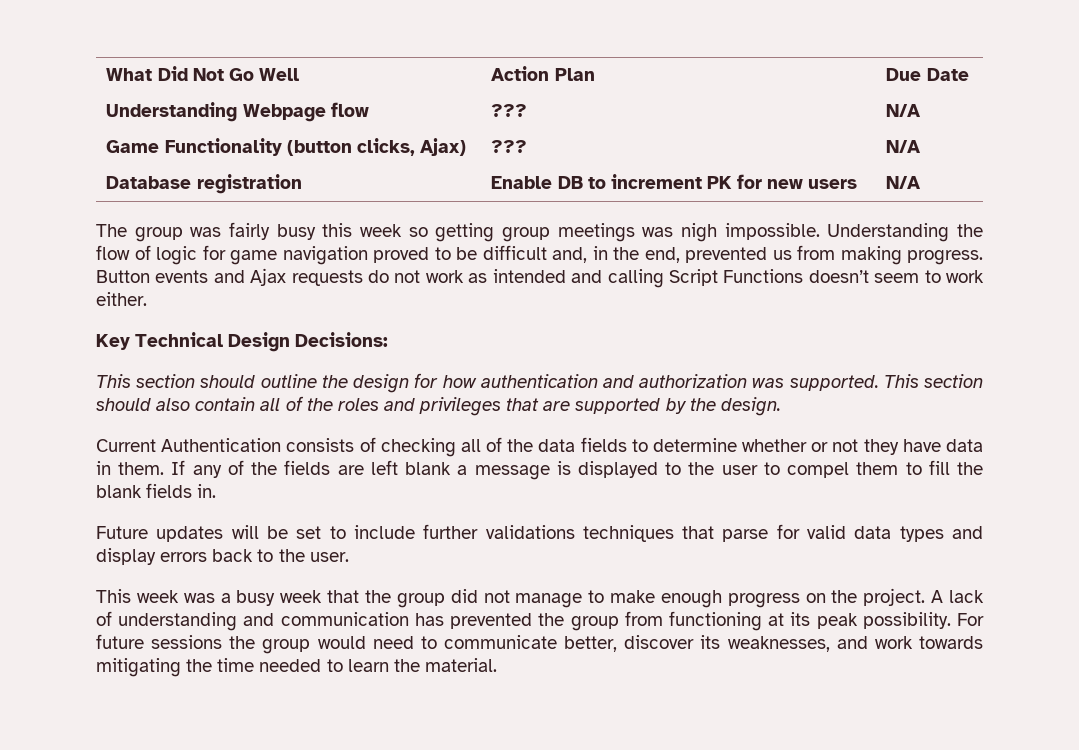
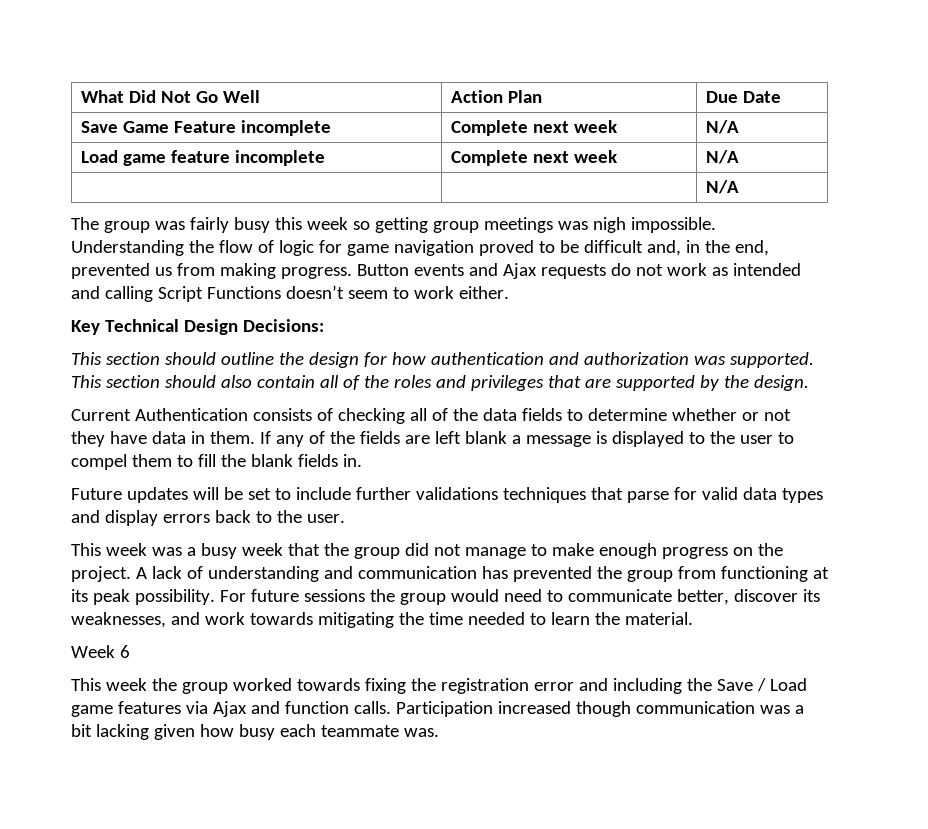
- Understanding Webpage flow | ??? | N/A
- Game Functionality (button clicks, Ajax) | ??? | N/A
- Database registration | Enable DB to increment PK for new users | N/A
+ Save Game Feature incomplete | Complete next week | N/A
+ Load game feature incomplete | Complete next week | N/A
+ | | N/A
+ Week 6
+ This week the group worked towards fixing the registration error and including the Save / Load game features via Ajax and function calls. Participation increased though communication was a bit lacking given how busy each teammate was.

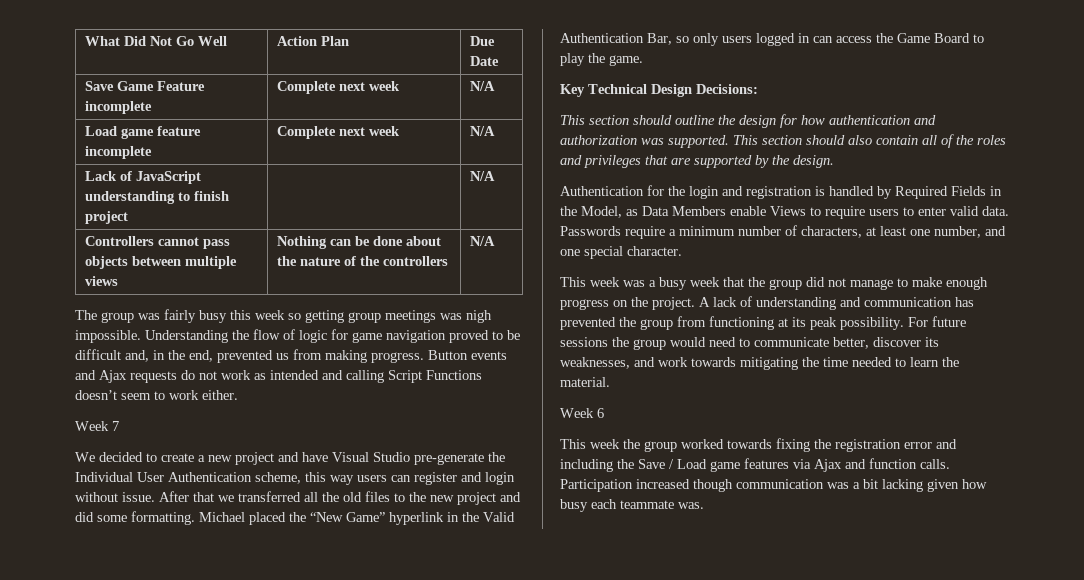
- | | N/A
+ Lack of JavaScript understanding to finish project | | N/A
+ Controllers cannot pass objects between multiple views | Nothing can be done about the nature of the controllers | N/A
+ Week 7
+ We decided to create a new project and have Visual Studio pre-generate the Individual User Authentication scheme, this way users can register and login without issue. After that we transferred all the old files to the new project and did some formatting. Michael placed the “New Game” hyperlink in the Valid Authentication Bar, so only users logged in can access the Game Board to play the game.
- Current Authentication consists of checking all of the data fields to determine whether or not they have data in them. If any of the fields are left blank a message is displayed to the user to compel them to fill the blank fields in.
- Future updates will be set to include further validations techniques that parse for valid data types and display errors back to the user.
+ Authentication for the login and registration is handled by Required Fields in the Model, as Data Members enable Views to require users to enter valid data. Passwords require a minimum number of characters, at least one number, and one special character.

